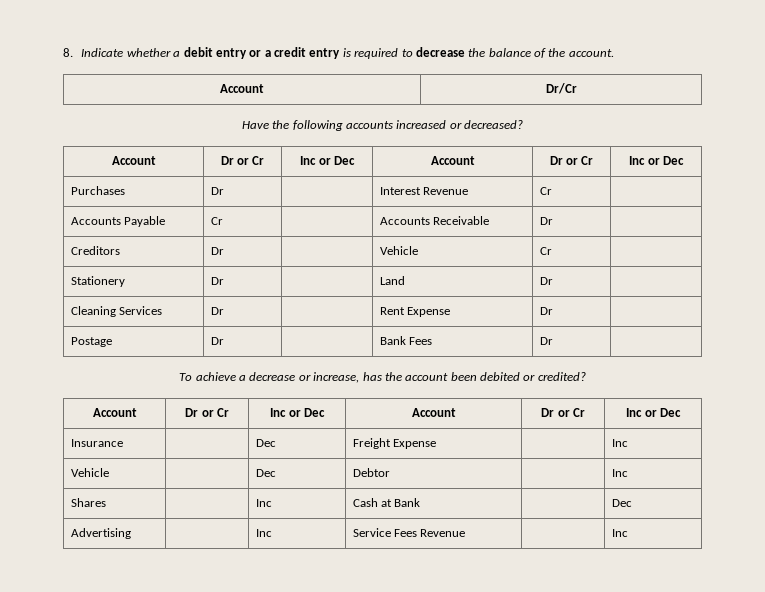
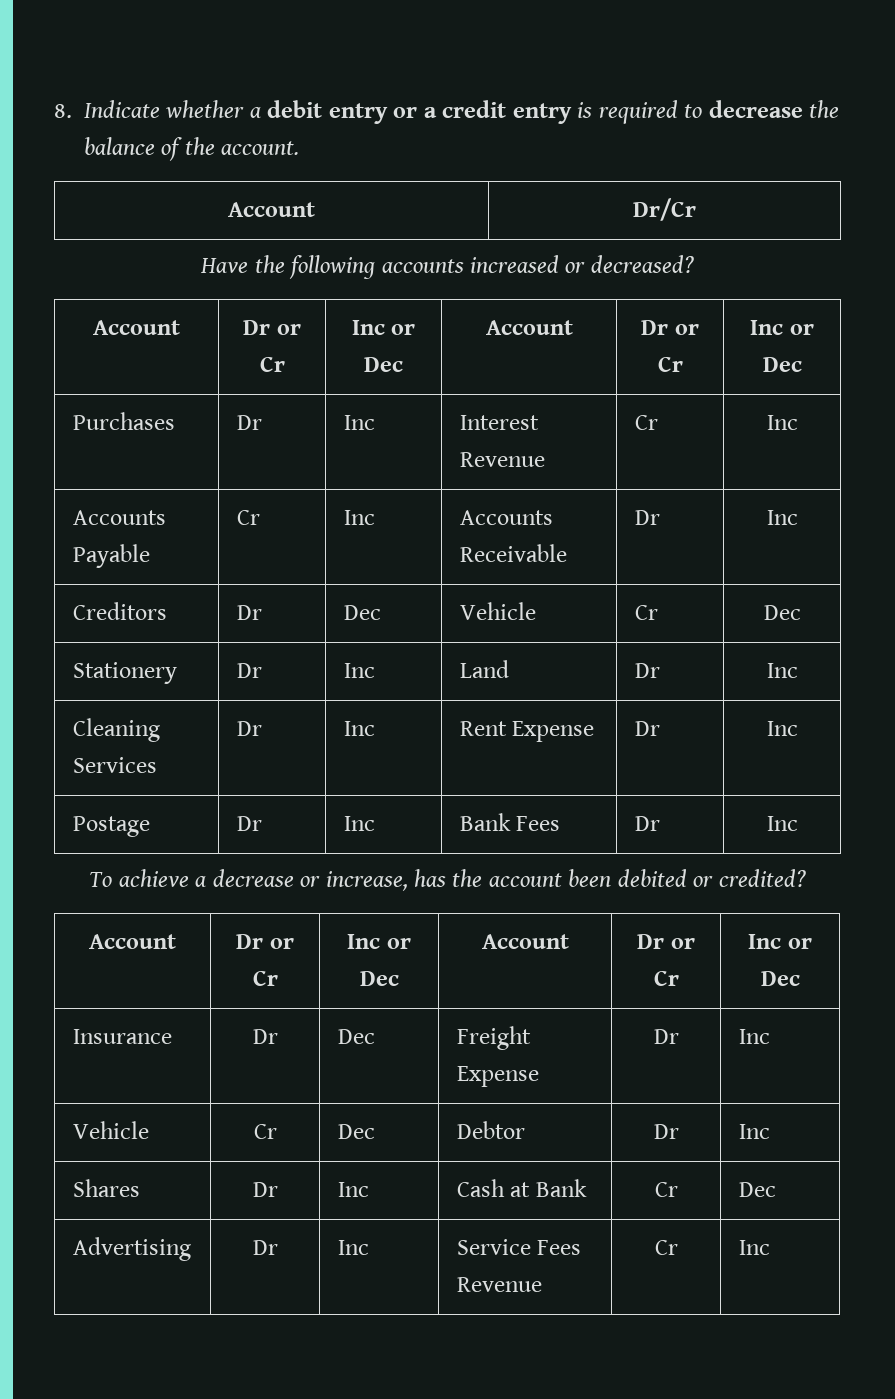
- Purchases | Dr | | Interest Revenue | Cr |
+ Purchases | Dr | Inc | Interest Revenue | Cr | Inc
- Accounts Payable | Cr | | Accounts Receivable | Dr |
+ Accounts Payable | Cr | Inc | Accounts Receivable | Dr | Inc
- Creditors | Dr | | Vehicle | Cr |
+ Creditors | Dr | Dec | Vehicle | Cr | Dec
- Stationery | Dr | | Land | Dr |
+ Stationery | Dr | Inc | Land | Dr | Inc
- Cleaning Services | Dr | | Rent Expense | Dr |
+ Cleaning Services | Dr | Inc | Rent Expense | Dr | Inc
- Postage | Dr | | Bank Fees | Dr |
+ Postage | Dr | Inc | Bank Fees | Dr | Inc
- Insurance | | Dec | Freight Expense | | Inc
+ Insurance | Dr | Dec | Freight Expense | Dr | Inc
- Vehicle | | Dec | Debtor | | Inc
+ Vehicle | Cr | Dec | Debtor | Dr | Inc
- Shares | | Inc | Cash at Bank | | Dec
+ Shares | Dr | Inc | Cash at Bank | Cr | Dec
- Advertising | | Inc | Service Fees Revenue | | Inc
+ Advertising | Dr | Inc | Service Fees Revenue | Cr | Inc

